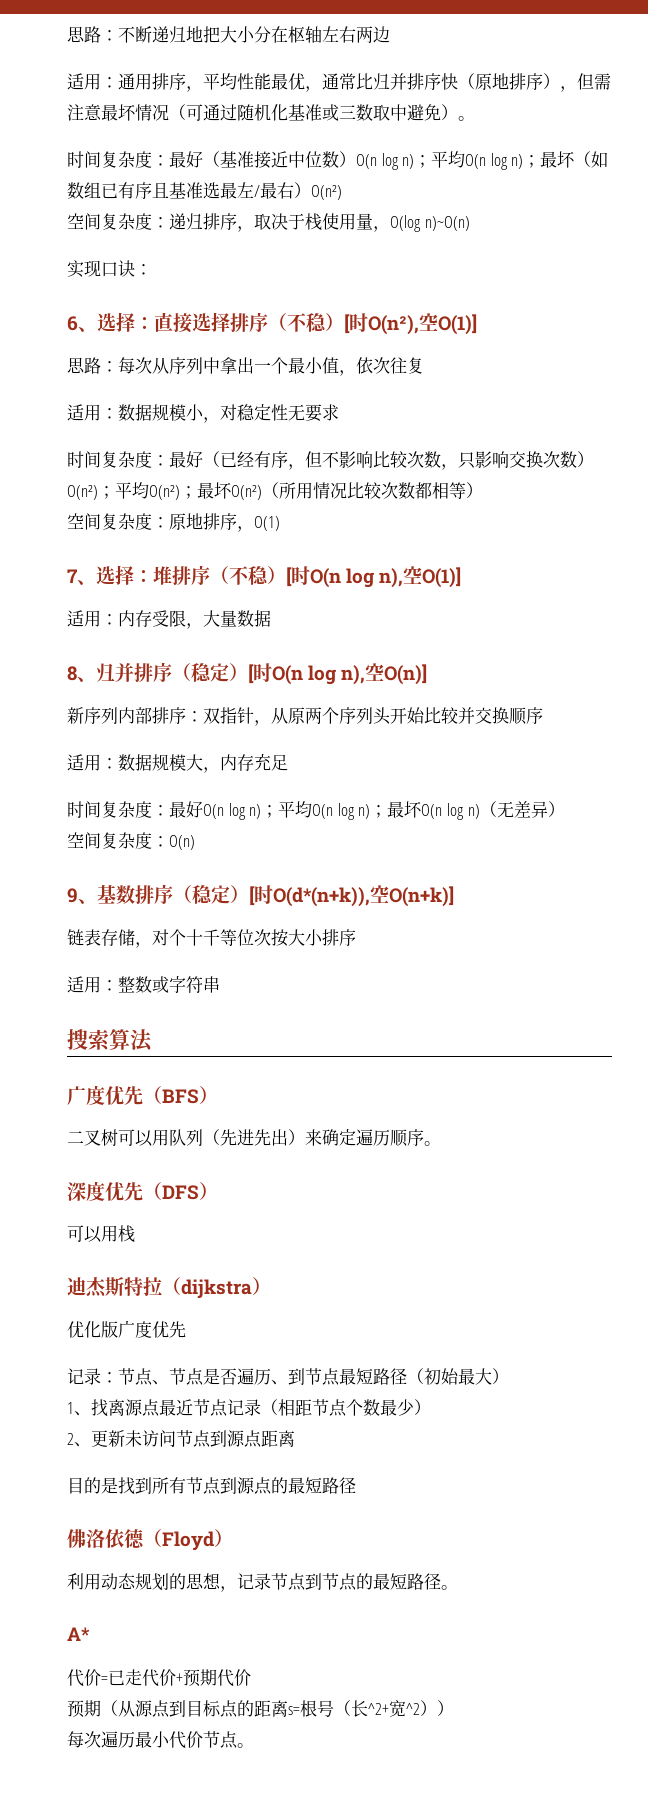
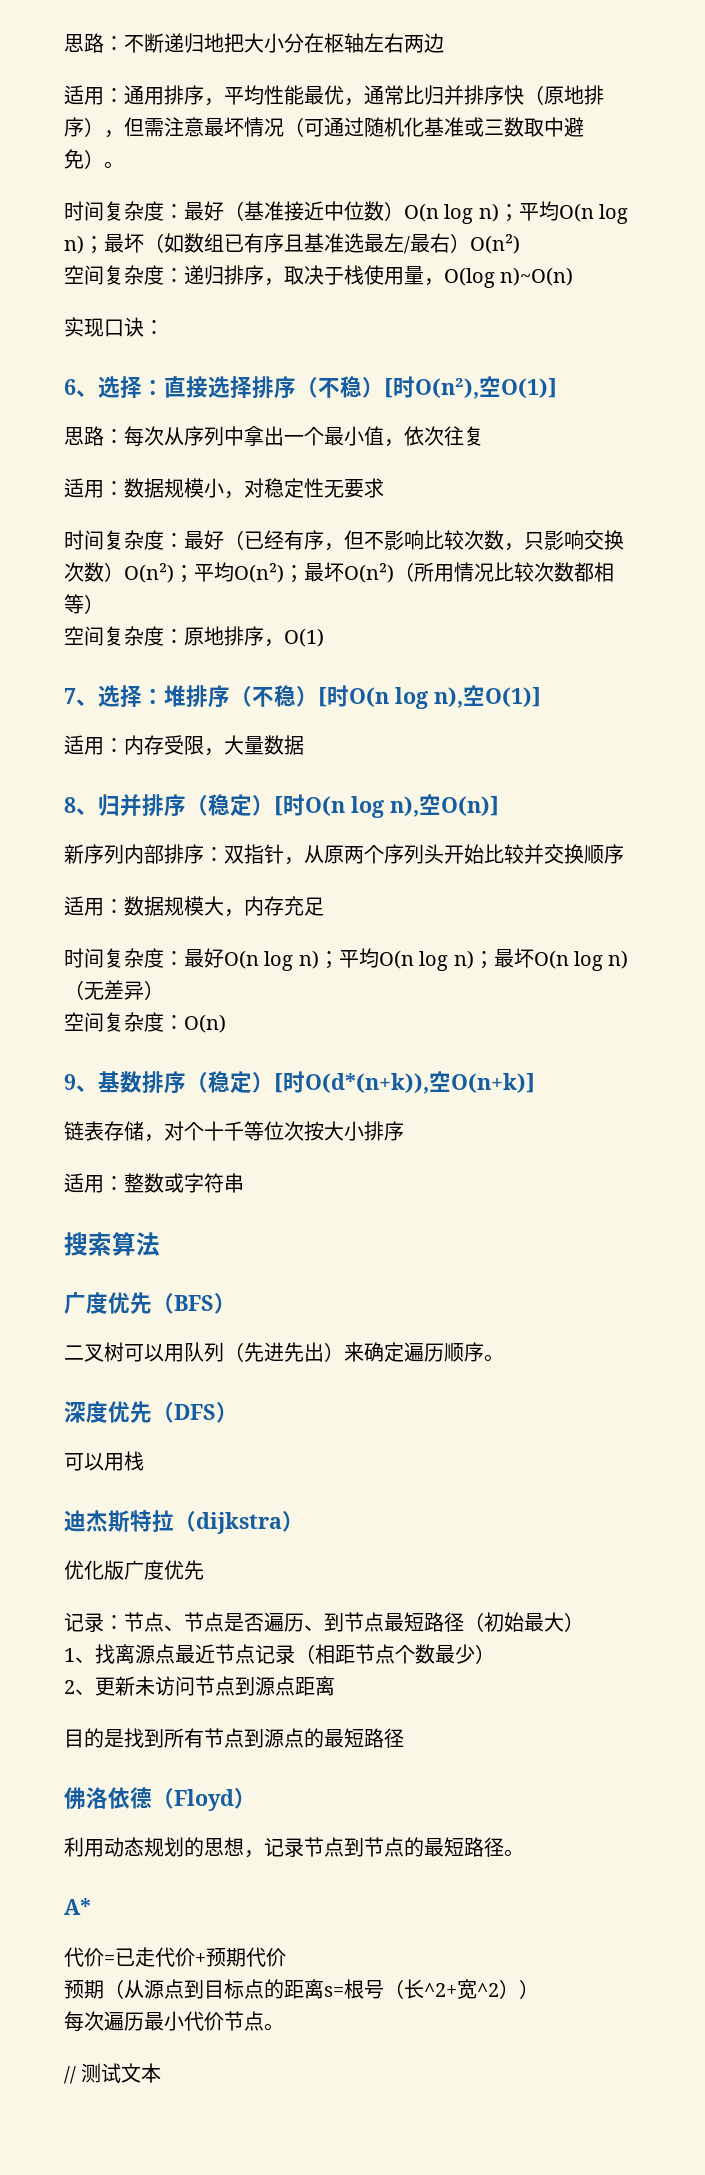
+ // 测试文本

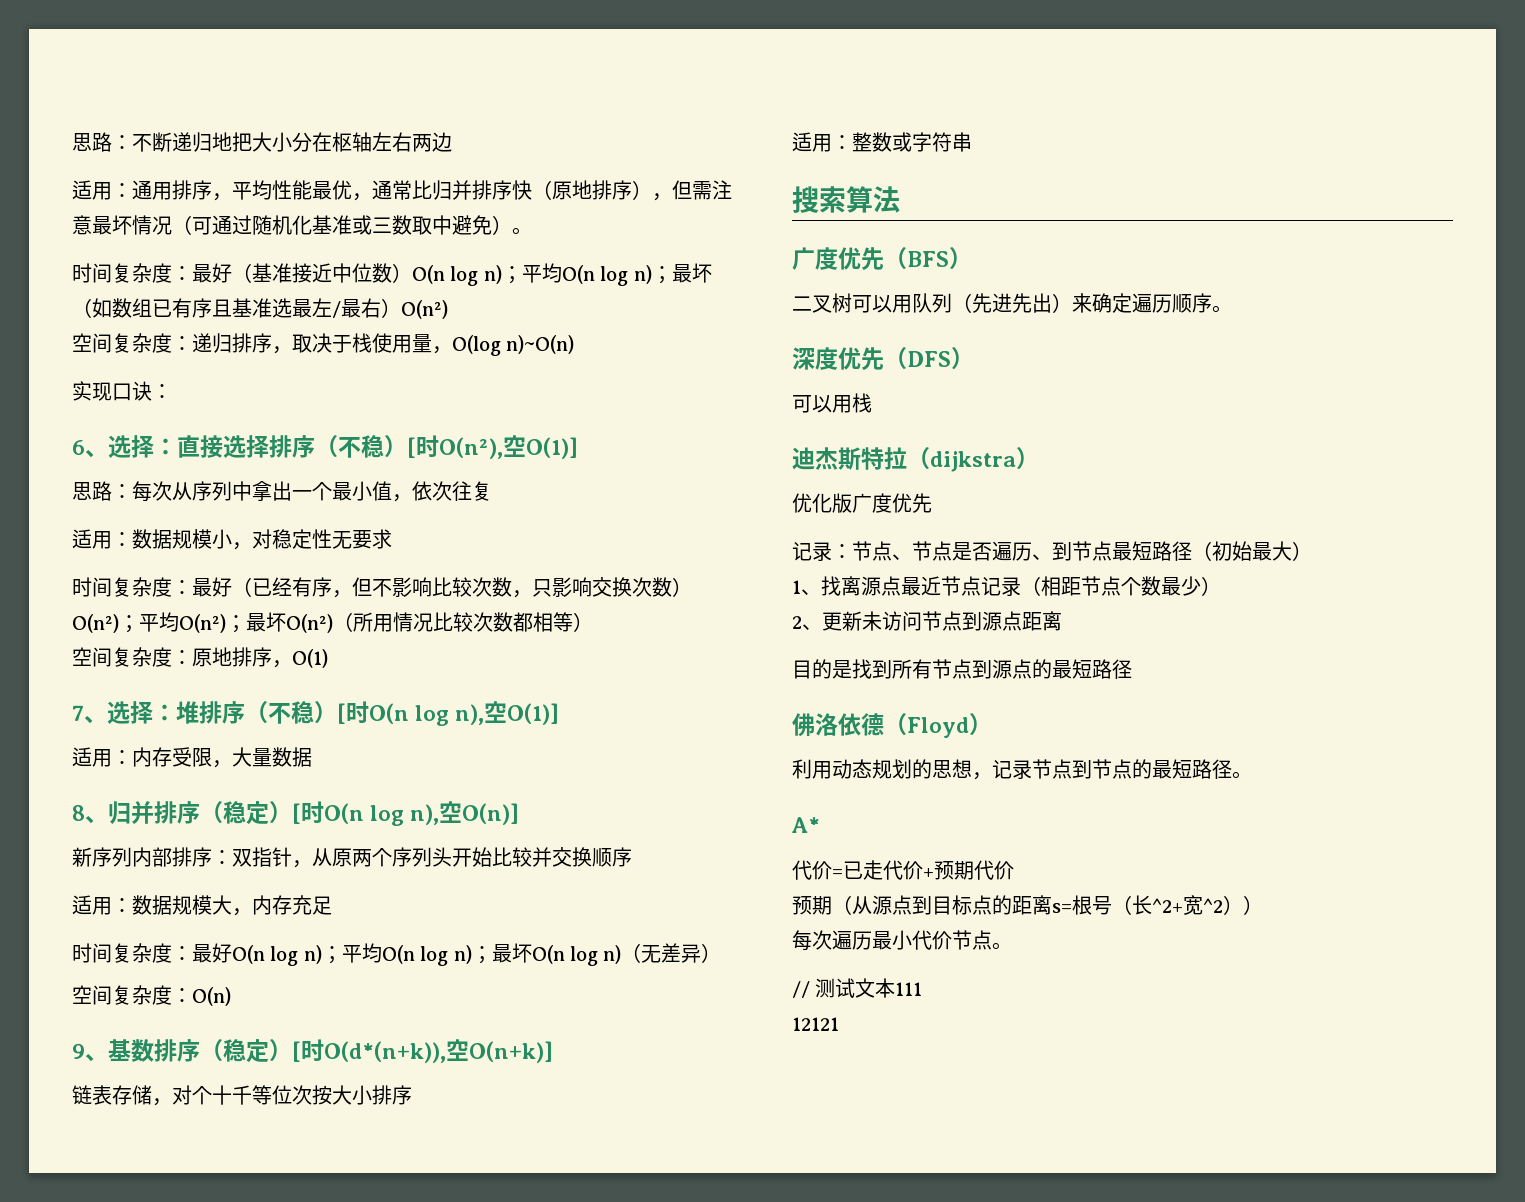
- // 测试文本
+ // 测试文本111
+ 12121

